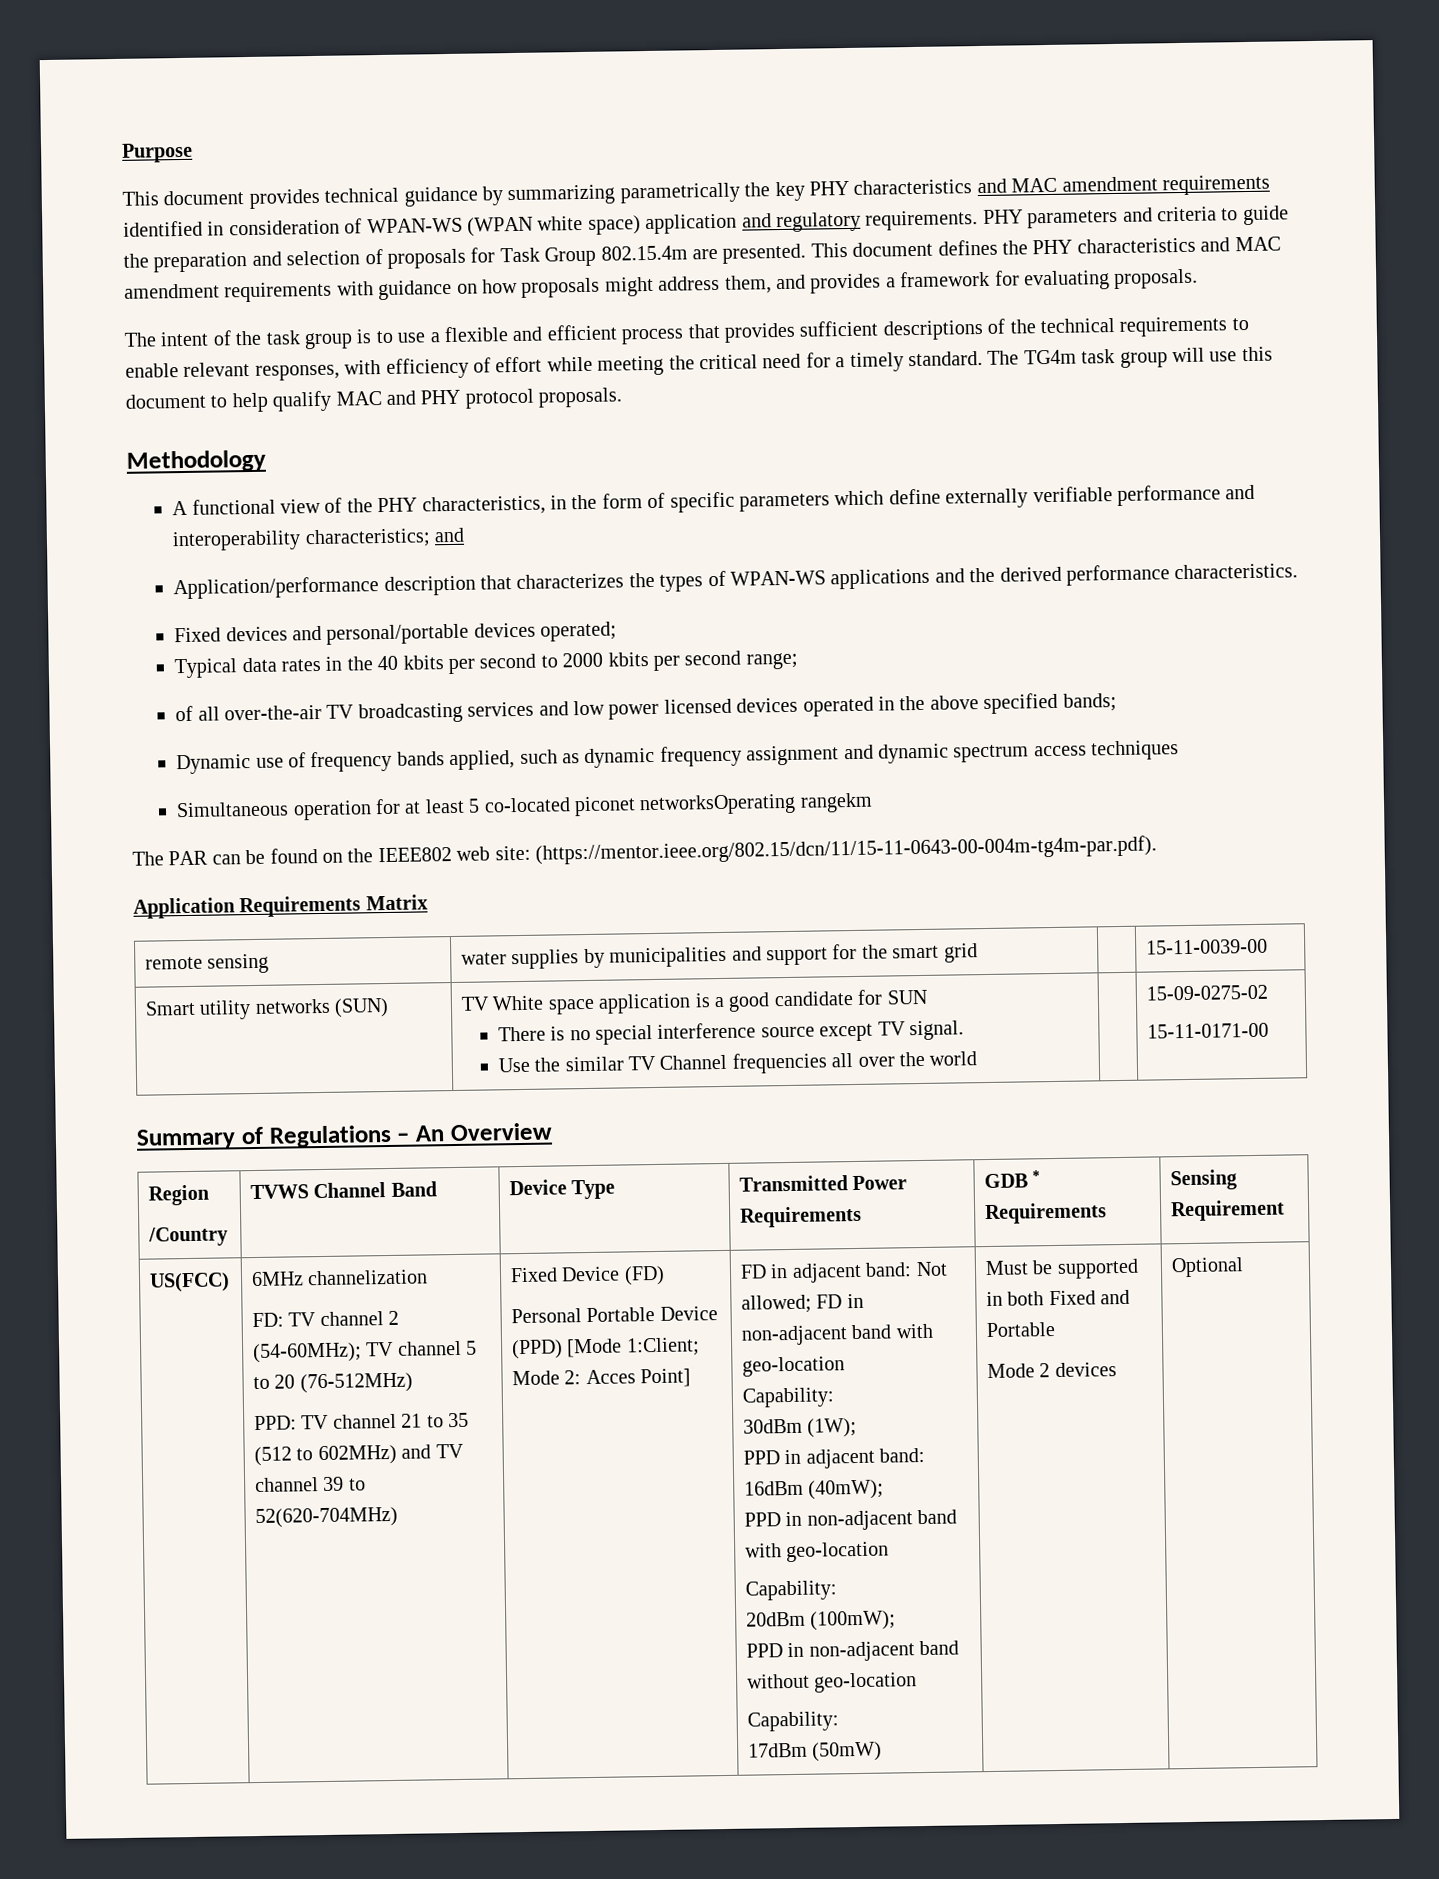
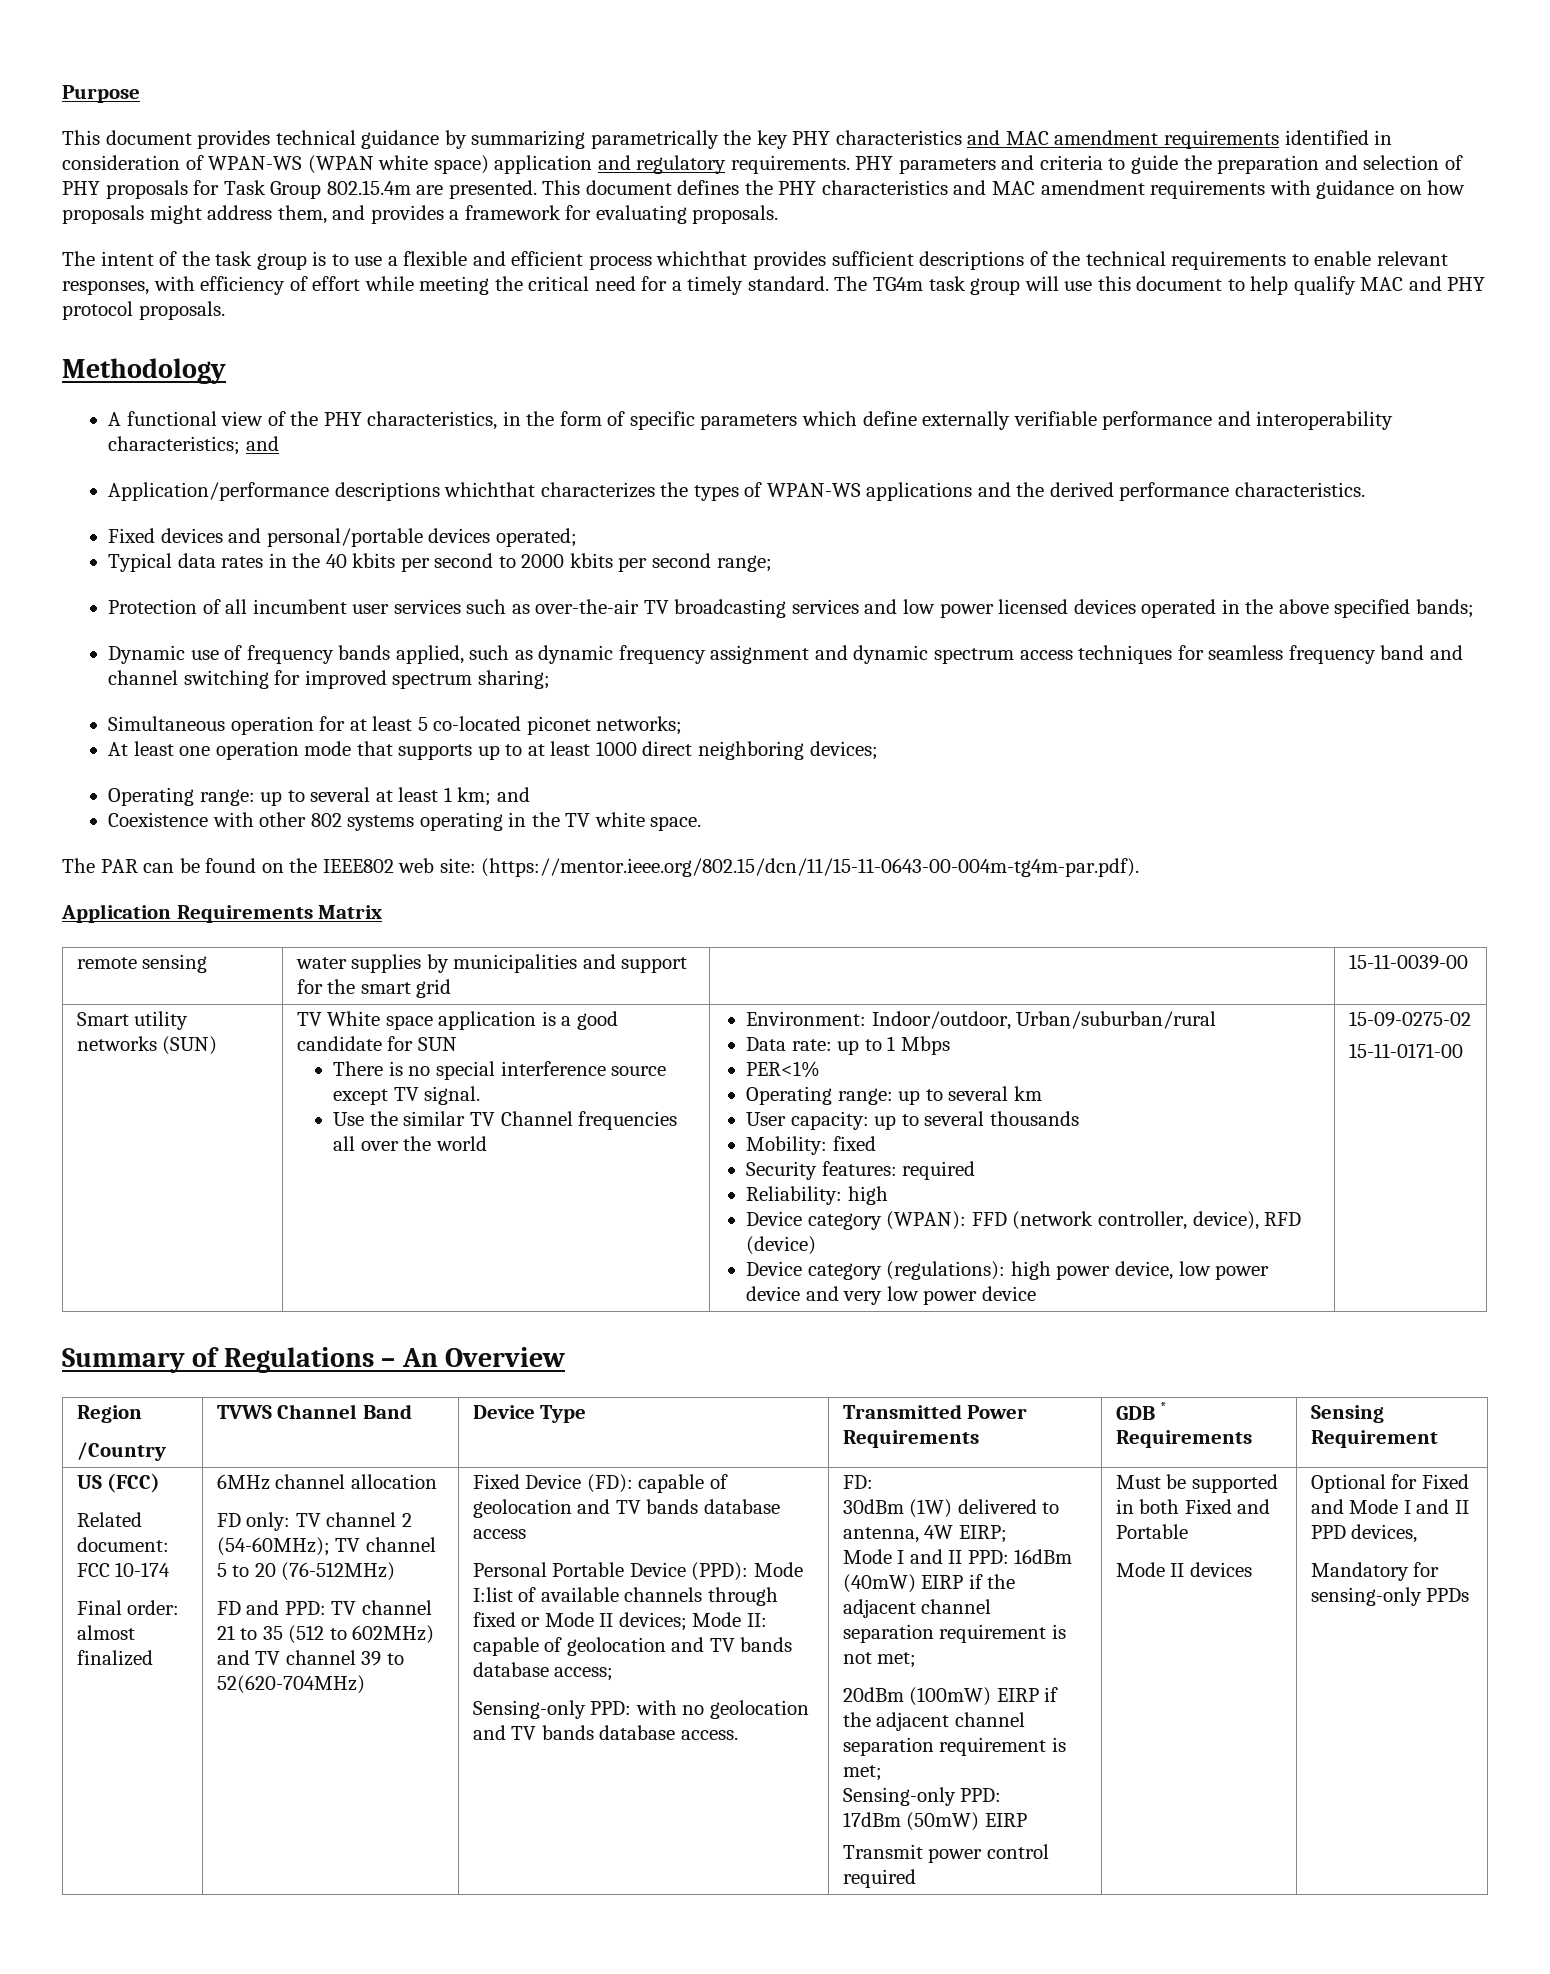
- PHY parameters and criteria to guide the preparation and selection of proposals for Task Group 802.15.4m are presented.
+ PHY parameters and criteria to guide the preparation and selection of PHY proposals for Task Group 802.15.4m are presented.
- The intent of the task group is to use a flexible and efficient process that provides sufficient descriptions of the technical requirements to enable relevant responses, with efficiency of effort while meeting the critical need for a timely standard.
+ The intent of the task group is to use a flexible and efficient process whichthat provides sufficient descriptions of the technical requirements to enable relevant responses, with efficiency of effort while meeting the critical need for a timely standard.
- Application/performance description that characterizes the types of WPAN-WS applications and the derived performance characteristics.
+ Application/performance descriptions whichthat characterizes the types of WPAN-WS applications and the derived performance characteristics.
- of all over-the-air TV broadcasting services and low power licensed devices operated in the above specified bands;
+ Protection of all incumbent user services such as over-the-air TV broadcasting services and low power licensed devices operated in the above specified bands;
- Dynamic use of frequency bands applied, such as dynamic frequency assignment and dynamic spectrum access techniques
+ Dynamic use of frequency bands applied, such as dynamic frequency assignment and dynamic spectrum access techniques for seamless frequency band and channel switching for improved spectrum sharing;
- Simultaneous operation for at least 5 co-located piconet networksOperating rangekm
+ Simultaneous operation for at least 5 co-located piconet networks;
+ At least one operation mode that supports up to at least 1000 direct neighboring devices;
+ Operating range: up to several at least 1 km; and
+ Coexistence with other 802 systems operating in the TV white space.
+ Environment: Indoor/outdoor, Urban/suburban/rural
+ Data rate: up to 1 Mbps
+ PER<1%
+ Operating range: up to several km
+ User capacity: up to several thousands
+ Mobility: fixed
+ Security features: required
+ Reliability: high
+ Device category (WPAN): FFD (network controller, device), RFD (device)
+ Device category (regulations): high power device, low power device and very low power device
- US(FCC) | 6MHz channelization
- FD: TV channel 2 (54-60MHz); TV channel 5 to 20 (76-512MHz)
+ US (FCC)
+ Related document: FCC 10-174
+ Final order: almost finalized | 6MHz channel allocation
+ FD only: TV channel 2 (54-60MHz); TV channel 5 to 20 (76-512MHz)
- PPD: TV channel 21 to 35 (512 to 602MHz) and TV channel 39 to 52(620-704MHz)
+ FD and PPD: TV channel 21 to 35 (512 to 602MHz) and TV channel 39 to 52(620-704MHz)
- Fixed Device (FD)
- Personal Portable Device (PPD) [Mode 1:Client; Mode 2: Acces Point] | FD in adjacent band: Not allowed; FD in non-adjacent band with geo-location
- Capability:
- 30dBm (1W);
- PPD in adjacent band: 16dBm (40mW);
- PPD in non-adjacent band with geo-location
- Capability:
- 20dBm (100mW);
- PPD in non-adjacent band without geo-location
- Capability:
- 17dBm (50mW)
+ Fixed Device (FD): capable of geolocation and TV bands database access
+ Personal Portable Device (PPD): Mode I:list of available channels through fixed or Mode II devices; Mode II: capable of geolocation and TV bands database access;
+ Sensing-only PPD: with no geolocation and TV bands database access. | FD:
+ 30dBm (1W) delivered to antenna, 4W EIRP;
+ Mode I and II PPD: 16dBm (40mW) EIRP if the adjacent channel separation requirement is not met;
+ 20dBm (100mW) EIRP if the adjacent channel separation requirement is met;
+ Sensing-only PPD:
+ 17dBm (50mW) EIRP
+ Transmit power control required
- Mode 2 devices
+ Mode II devices
- Optional
+ Optional for Fixed and Mode I and II PPD devices,
+ Mandatory for sensing-only PPDs

